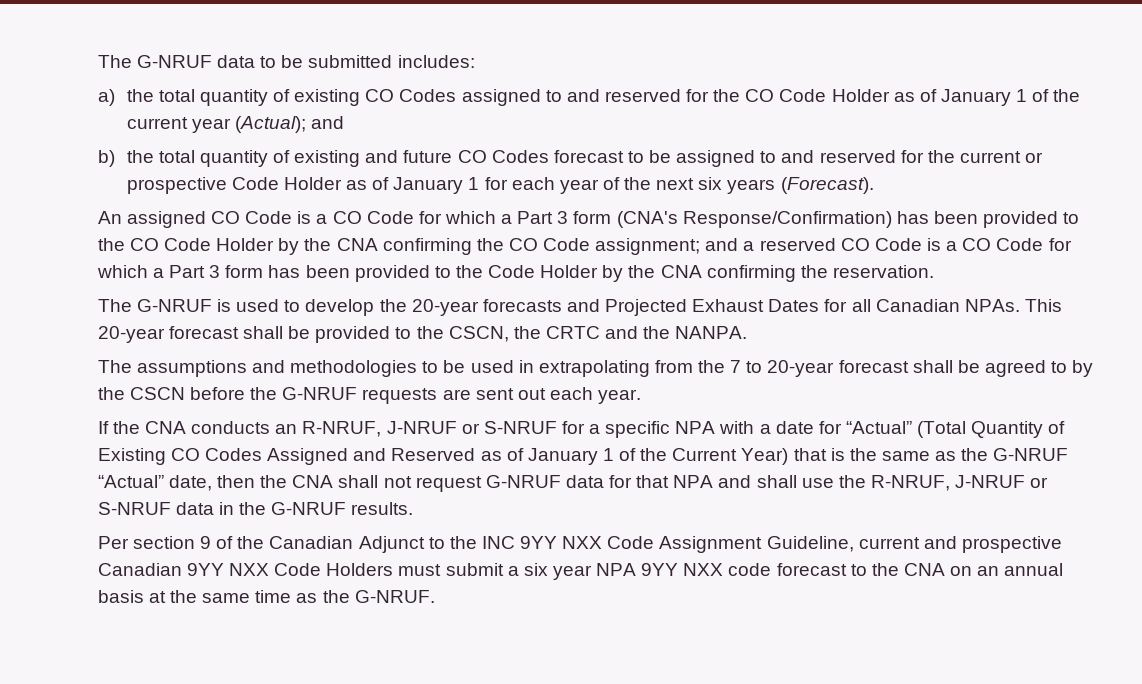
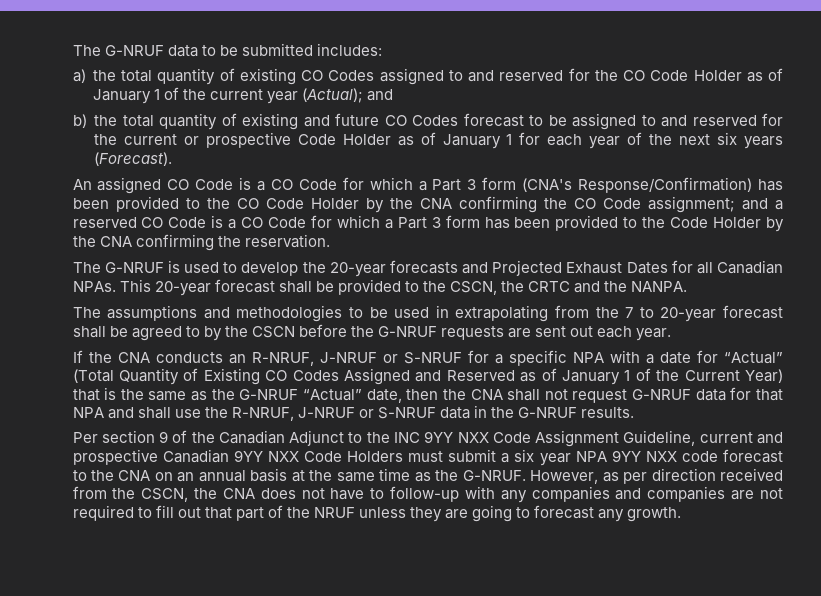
+ However, as per direction received from the CSCN, the CNA does not have to follow-up with any companies and companies are not required to fill out that part of the NRUF unless they are going to forecast any growth.

